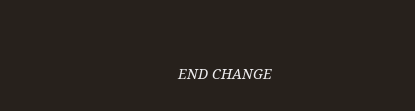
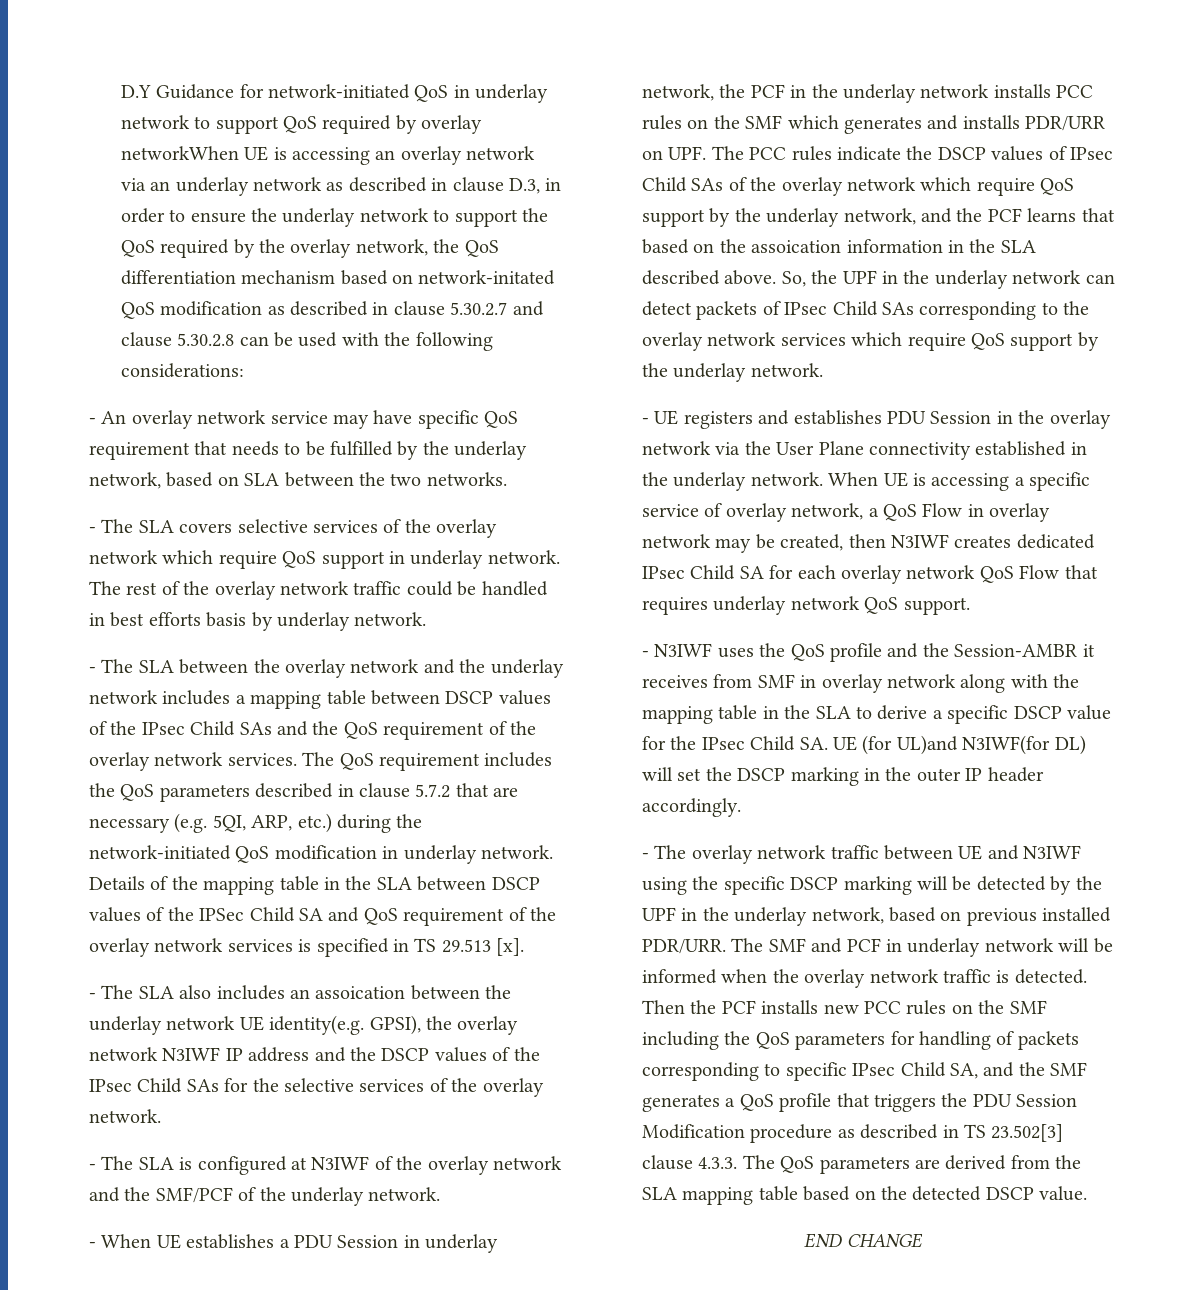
+ D.Y Guidance for network-initiated QoS in underlay network to support QoS required by overlay networkWhen UE is accessing an overlay network via an underlay network as described in clause D.3, in order to ensure the underlay network to support the QoS required by the overlay network, the QoS differentiation mechanism based on network-initated QoS modification as described in clause 5.30.2.7 and clause 5.30.2.8 can be used with the following considerations:
+ - An overlay network service may have specific QoS requirement that needs to be fulfilled by the underlay network, based on SLA between the two networks.
+ - The SLA covers selective services of the overlay network which require QoS support in underlay network. The rest of the overlay network traffic could be handled in best efforts basis by underlay network.
+ - The SLA between the overlay network and the underlay network includes a mapping table between DSCP values of the IPsec Child SAs and the QoS requirement of the overlay network services. The QoS requirement includes the QoS parameters described in clause 5.7.2 that are necessary (e.g. 5QI, ARP, etc.) during the network-initiated QoS modification in underlay network. Details of the mapping table in the SLA between DSCP values of the IPSec Child SA and QoS requirement of the overlay network services is specified in TS 29.513 [x].
+ - The SLA also includes an assoication between the underlay network UE identity(e.g. GPSI), the overlay network N3IWF IP address and the DSCP values of the IPsec Child SAs for the selective services of the overlay network.
+ - The SLA is configured at N3IWF of the overlay network and the SMF/PCF of the underlay network.
+ - When UE establishes a PDU Session in underlay network, the PCF in the underlay network installs PCC rules on the SMF which generates and installs PDR/URR on UPF. The PCC rules indicate the DSCP values of IPsec Child SAs of the overlay network which require QoS support by the underlay network, and the PCF learns that based on the assoication information in the SLA described above. So, the UPF in the underlay network can detect packets of IPsec Child SAs corresponding to the overlay network services which require QoS support by the underlay network.
+ - UE registers and establishes PDU Session in the overlay network via the User Plane connectivity established in the underlay network. When UE is accessing a specific service of overlay network, a QoS Flow in overlay network may be created, then N3IWF creates dedicated IPsec Child SA for each overlay network QoS Flow that requires underlay network QoS support.
+ - N3IWF uses the QoS profile and the Session-AMBR it receives from SMF in overlay network along with the mapping table in the SLA to derive a specific DSCP value for the IPsec Child SA. UE (for UL)and N3IWF(for DL) will set the DSCP marking in the outer IP header accordingly.
+ - The overlay network traffic between UE and N3IWF using the specific DSCP marking will be detected by the UPF in the underlay network, based on previous installed PDR/URR. The SMF and PCF in underlay network will be informed when the overlay network traffic is detected. Then the PCF installs new PCC rules on the SMF including the QoS parameters for handling of packets corresponding to specific IPsec Child SA, and the SMF generates a QoS profile that triggers the PDU Session Modification procedure as described in TS 23.502[3] clause 4.3.3. The QoS parameters are derived from the SLA mapping table based on the detected DSCP value.

